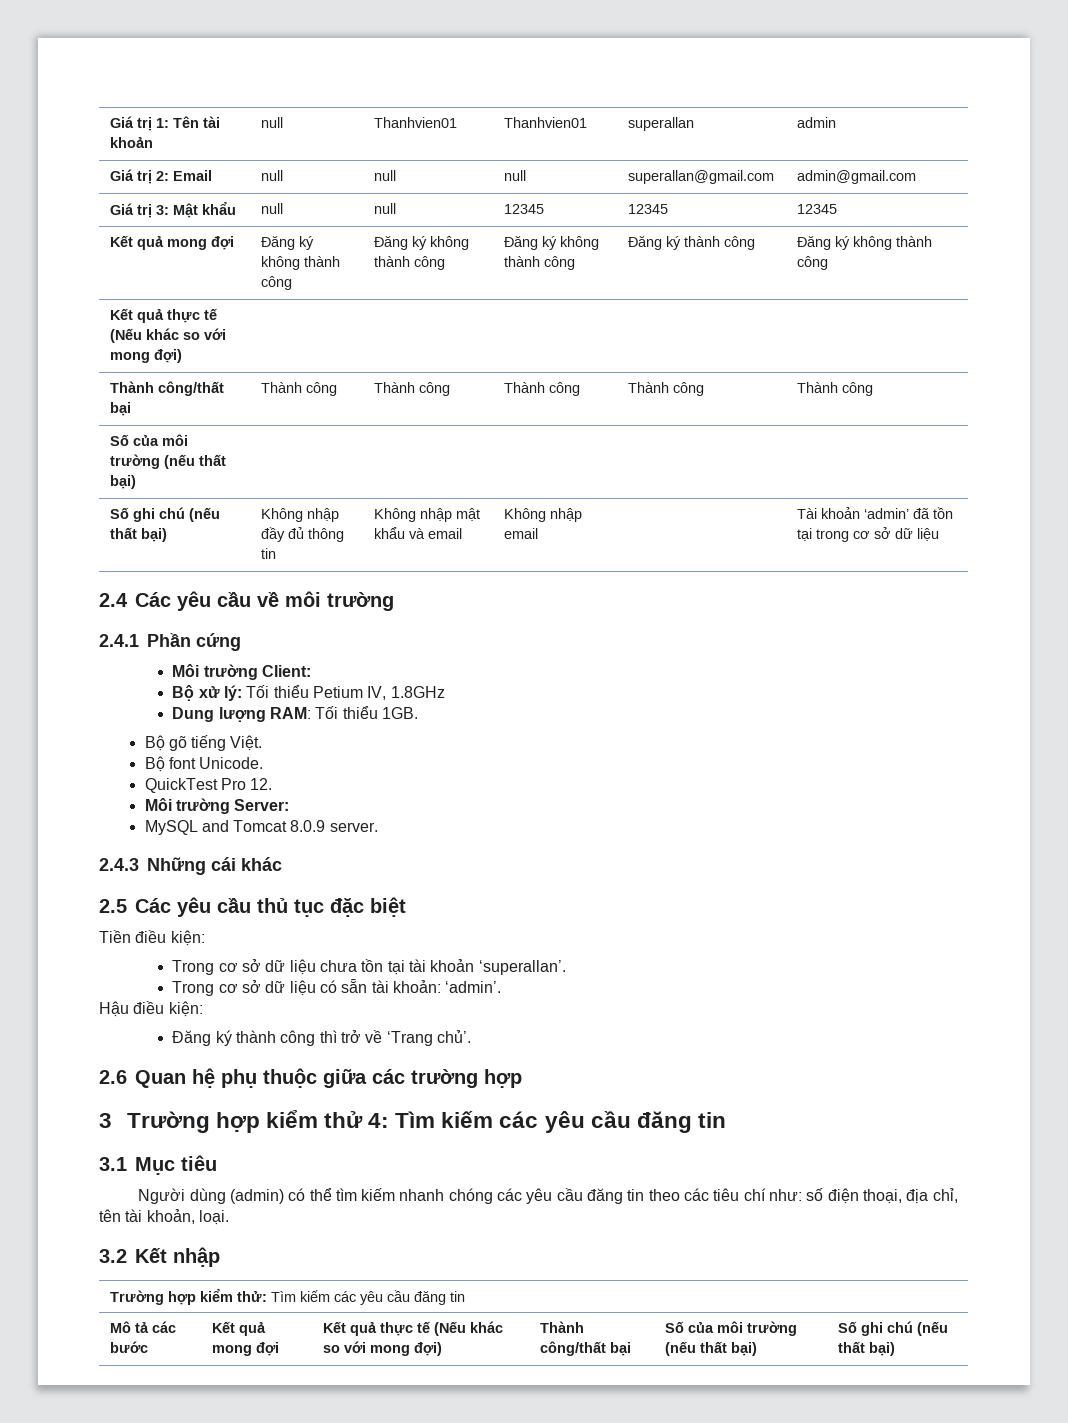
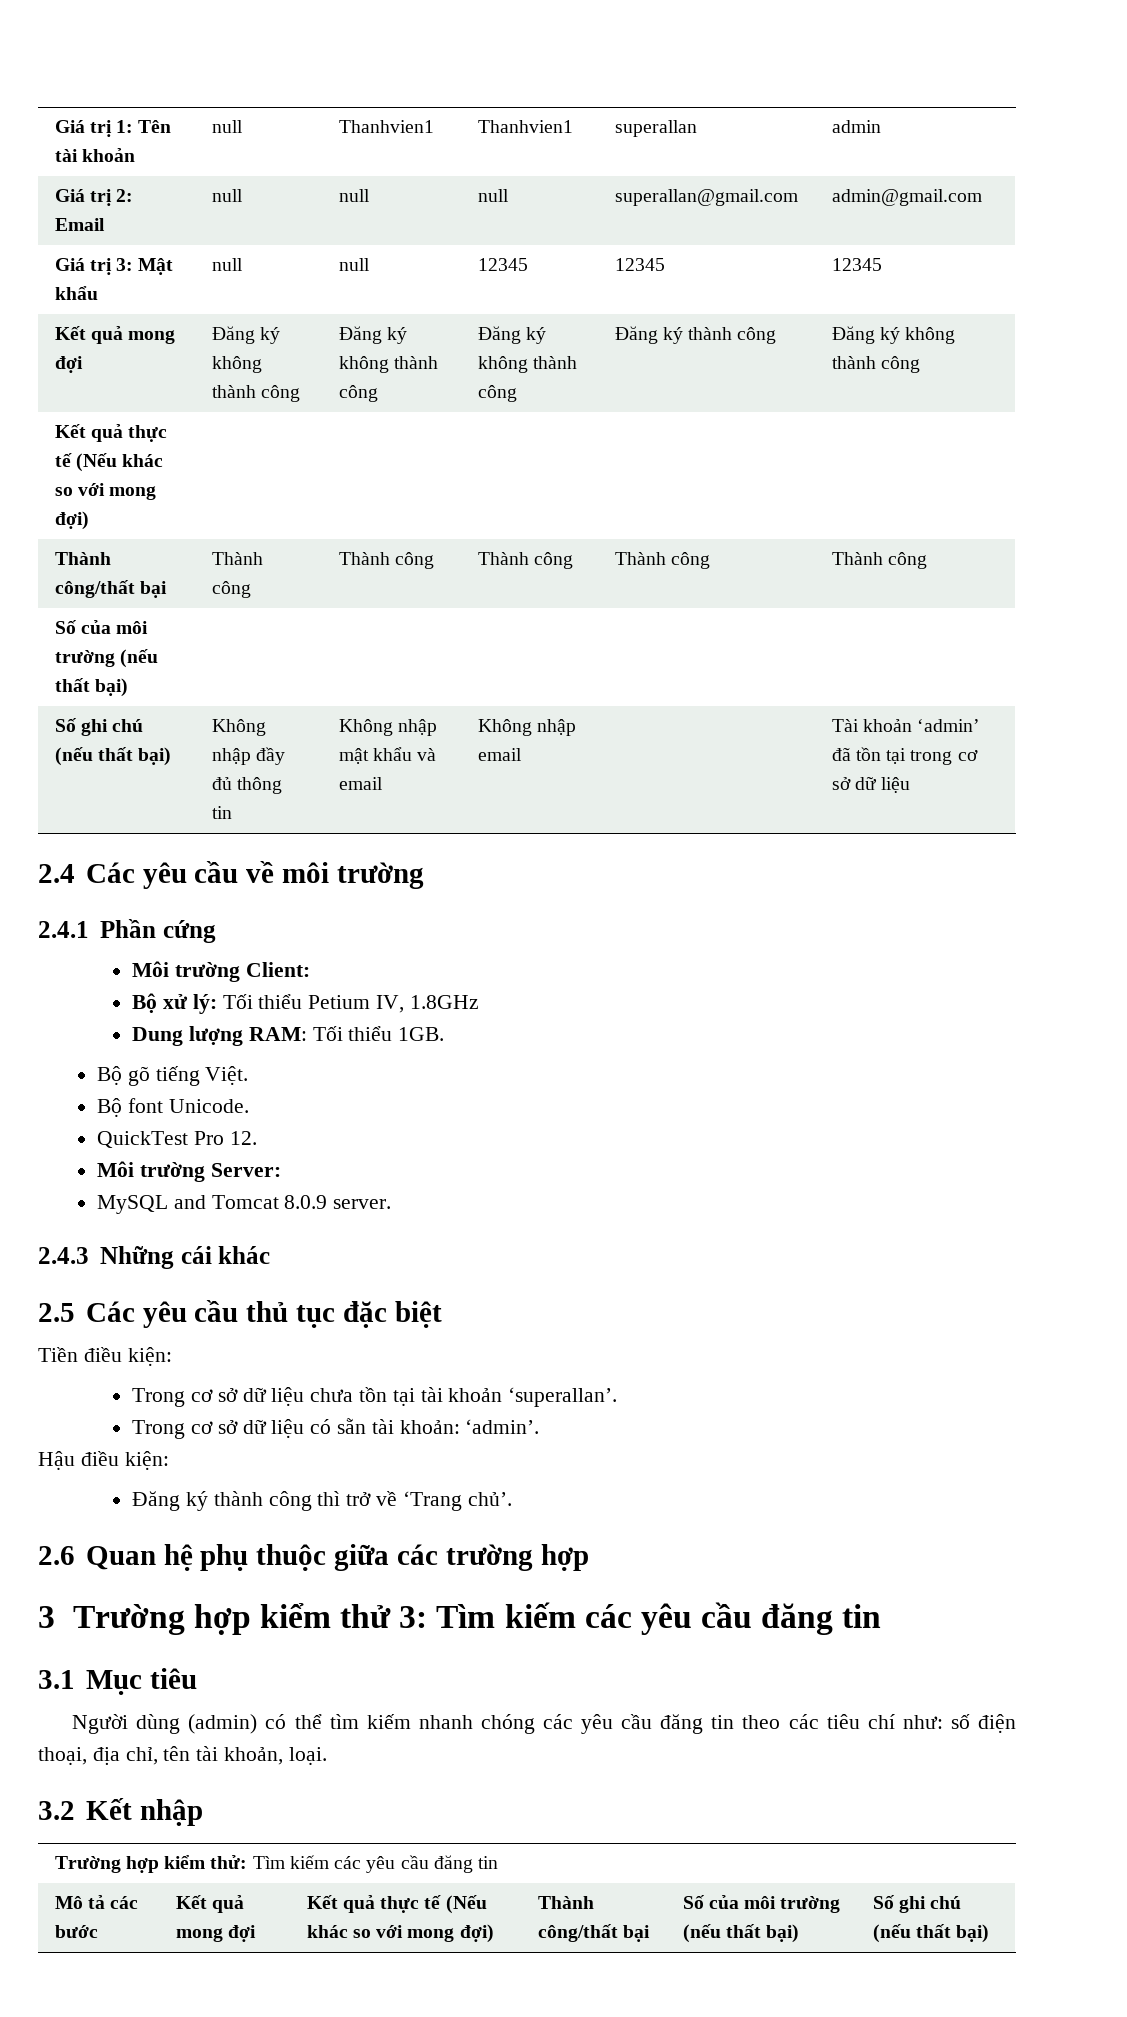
- Giá trị 1: Tên tài khoản | null | Thanhvien01 | Thanhvien01 | superallan | admin
+ Giá trị 1: Tên tài khoản | null | Thanhvien1 | Thanhvien1 | superallan | admin
- 3 Trường hợp kiểm thử 4: Tìm kiếm các yêu cầu đăng tin
+ 3 Trường hợp kiểm thử 3: Tìm kiếm các yêu cầu đăng tin

